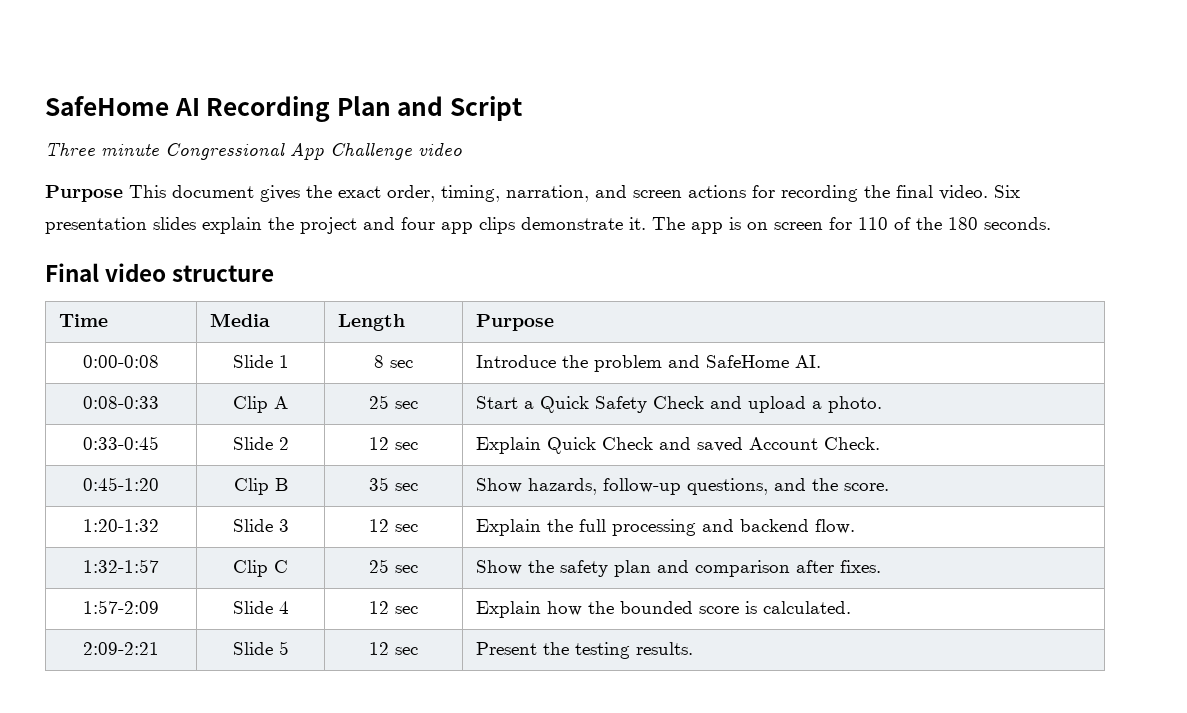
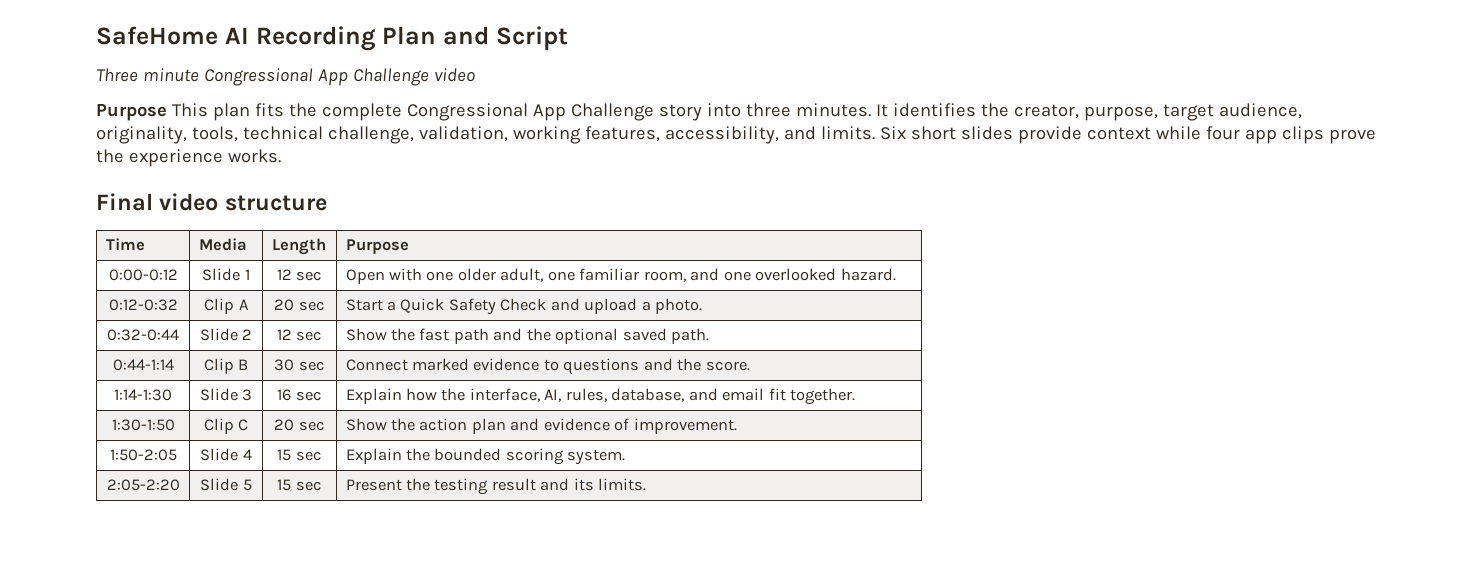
- Purpose This document gives the exact order, timing, narration, and screen actions for recording the final video. Six presentation slides explain the project and four app clips demonstrate it. The app is on screen for 110 of the 180 seconds.
+ Purpose This plan fits the complete Congressional App Challenge story into three minutes. It identifies the creator, purpose, target audience, originality, tools, technical challenge, validation, working features, accessibility, and limits. Six short slides provide context while four app clips prove the experience works.
- 0:00-0:08 | Slide 1 | 8 sec | Introduce the problem and SafeHome AI.
- 0:08-0:33 | Clip A | 25 sec | Start a Quick Safety Check and upload a photo.
+ 0:00-0:12 | Slide 1 | 12 sec | Open with one older adult, one familiar room, and one overlooked hazard.
+ 0:12-0:32 | Clip A | 20 sec | Start a Quick Safety Check and upload a photo.
- 0:33-0:45 | Slide 2 | 12 sec | Explain Quick Check and saved Account Check.
- 0:45-1:20 | Clip B | 35 sec | Show hazards, follow-up questions, and the score.
+ 0:32-0:44 | Slide 2 | 12 sec | Show the fast path and the optional saved path.
+ 0:44-1:14 | Clip B | 30 sec | Connect marked evidence to questions and the score.
- 1:20-1:32 | Slide 3 | 12 sec | Explain the full processing and backend flow.
- 1:32-1:57 | Clip C | 25 sec | Show the safety plan and comparison after fixes.
- 1:57-2:09 | Slide 4 | 12 sec | Explain how the bounded score is calculated.
- 2:09-2:21 | Slide 5 | 12 sec | Present the testing results.
+ 1:14-1:30 | Slide 3 | 16 sec | Explain how the interface, AI, rules, database, and email fit together.
+ 1:30-1:50 | Clip C | 20 sec | Show the action plan and evidence of improvement.
+ 1:50-2:05 | Slide 4 | 15 sec | Explain the bounded scoring system.
+ 2:05-2:20 | Slide 5 | 15 sec | Present the testing result and its limits.

